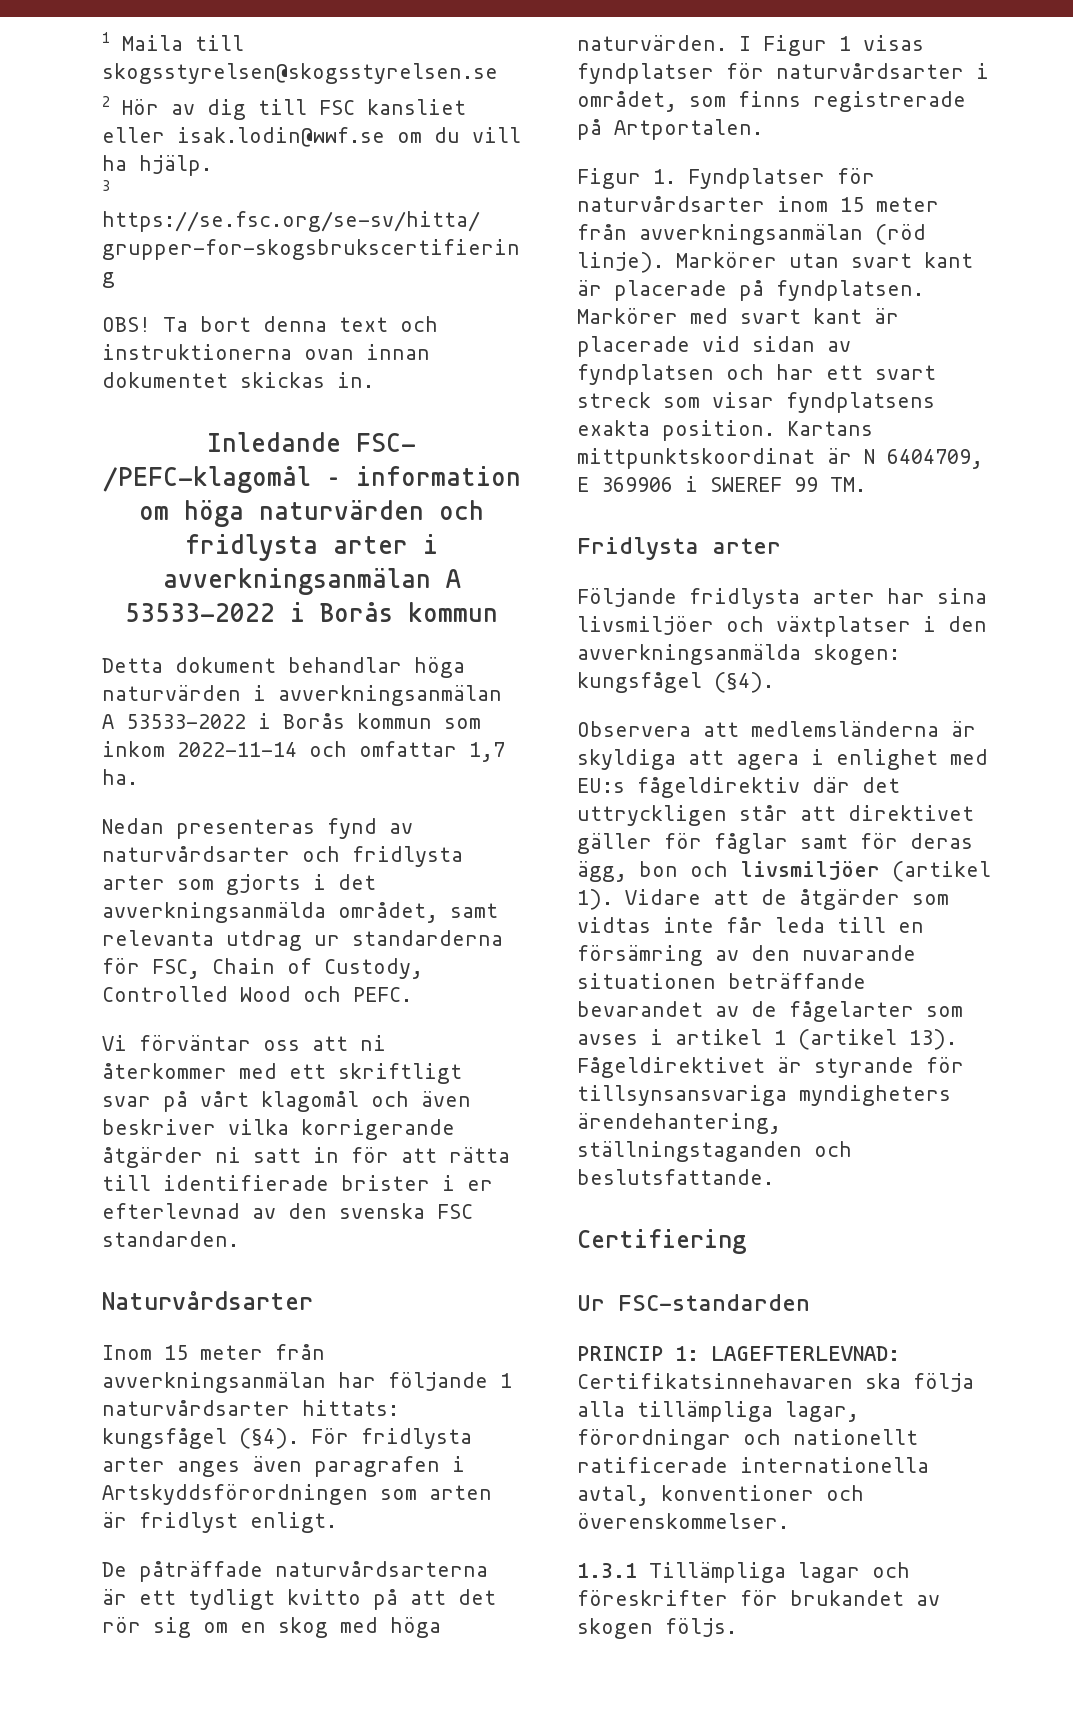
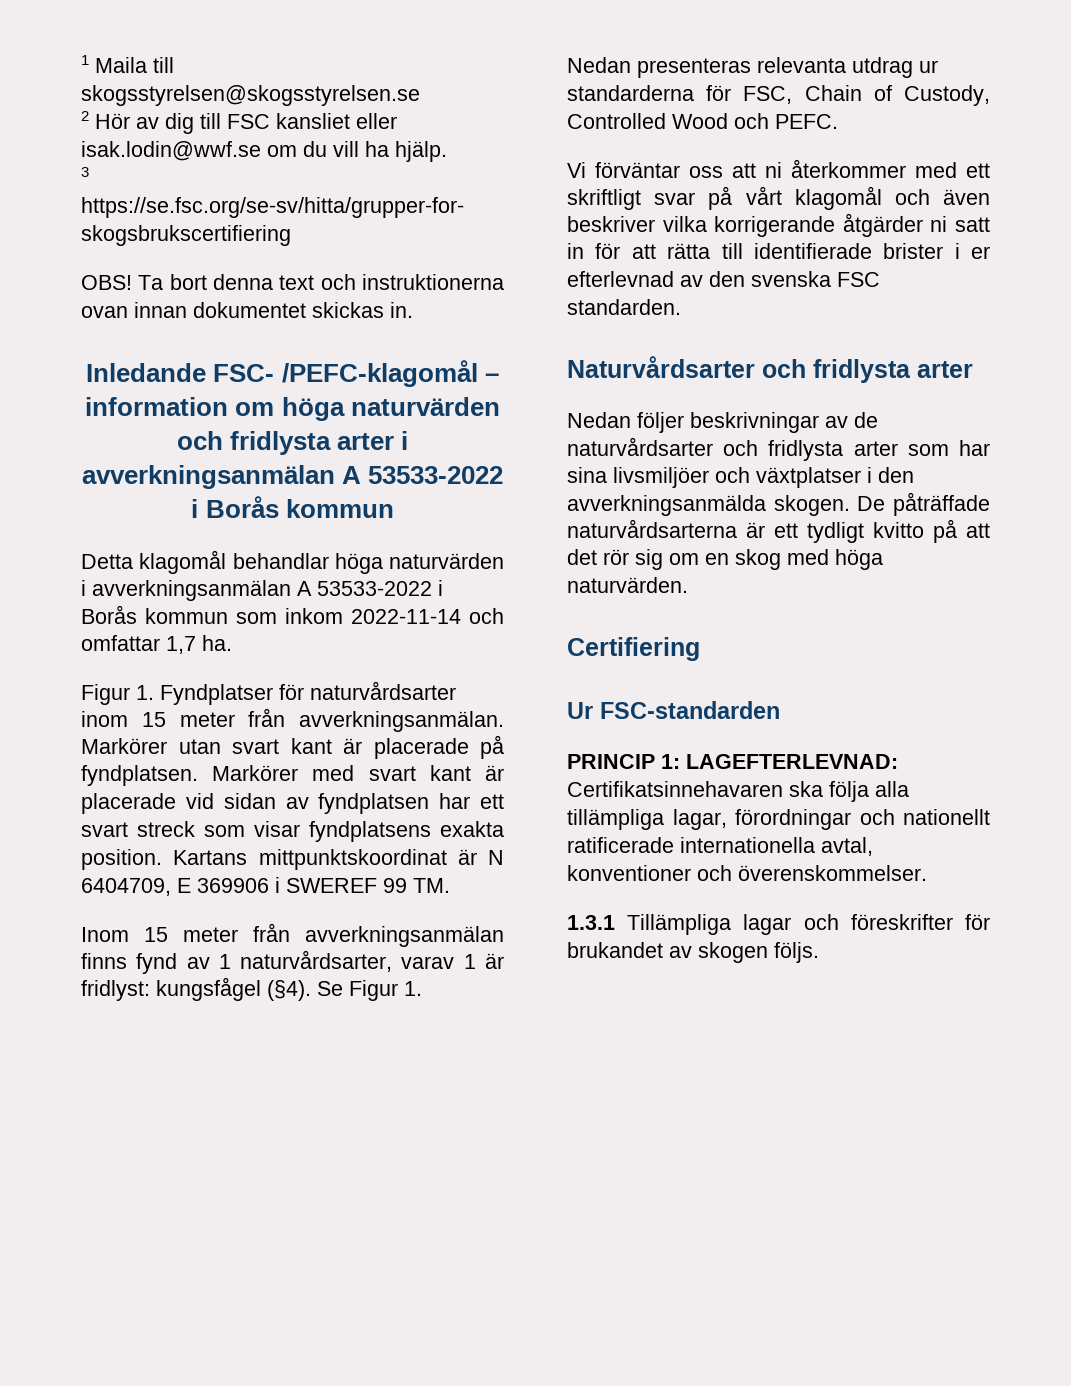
- Detta dokument behandlar höga naturvärden i avverkningsanmälan A 53533-2022 i Borås kommun som inkom 2022-11-14 och omfattar 1,7 ha.
+ Detta klagomål behandlar höga naturvärden i avverkningsanmälan A 53533-2022 i Borås kommun som inkom 2022-11-14 och omfattar 1,7 ha.
- Nedan presenteras fynd av naturvårdsarter och fridlysta arter som gjorts i det avverkningsanmälda området, samt relevanta utdrag ur standarderna för FSC, Chain of Custody, Controlled Wood och PEFC.
+ Figur 1. Fyndplatser för naturvårdsarter inom 15 meter från avverkningsanmälan. Markörer utan svart kant är placerade på fyndplatsen. Markörer med svart kant är placerade vid sidan av fyndplatsen har ett svart streck som visar fyndplatsens exakta position. Kartans mittpunktskoordinat är N 6404709, E 369906 i SWEREF 99 TM.
+ Inom 15 meter från avverkningsanmälan finns fynd av 1 naturvårdsarter, varav 1 är fridlyst: kungsfågel (§4). Se Figur 1.
+ Nedan presenteras relevanta utdrag ur standarderna för FSC, Chain of Custody, Controlled Wood och PEFC.
- Naturvårdsarter
- Inom 15 meter från avverkningsanmälan har följande 1 naturvårdsarter hittats: kungsfågel (§4). För fridlysta arter anges även paragrafen i Artskyddsförordningen som arten är fridlyst enligt.
- De påträffade naturvårdsarterna är ett tydligt kvitto på att det rör sig om en skog med höga naturvärden. I Figur 1 visas fyndplatser för naturvårdsarter i området, som finns registrerade på Artportalen.
- Figur 1. Fyndplatser för naturvårdsarter inom 15 meter från avverkningsanmälan (röd linje). Markörer utan svart kant är placerade på fyndplatsen. Markörer med svart kant är placerade vid sidan av fyndplatsen och har ett svart streck som visar fyndplatsens exakta position. Kartans mittpunktskoordinat är N 6404709, E 369906 i SWEREF 99 TM.
- Fridlysta arter
- Följande fridlysta arter har sina livsmiljöer och växtplatser i den avverkningsanmälda skogen: kungsfågel (§4).
- Observera att medlemsländerna är skyldiga att agera i enlighet med EU:s fågeldirektiv där det uttryckligen står att direktivet gäller för fåglar samt för deras ägg, bon och livsmiljöer (artikel 1). Vidare att de åtgärder som vidtas inte får leda till en försämring av den nuvarande situationen beträffande bevarandet av de fågelarter som avses i artikel 1 (artikel 13). Fågeldirektivet är styrande för tillsynsansvariga myndigheters ärendehantering, ställningstaganden och beslutsfattande.
+ Naturvårdsarter och fridlysta arter
+ Nedan följer beskrivningar av de naturvårdsarter och fridlysta arter som har sina livsmiljöer och växtplatser i den avverkningsanmälda skogen. De påträffade naturvårdsarterna är ett tydligt kvitto på att det rör sig om en skog med höga naturvärden.

